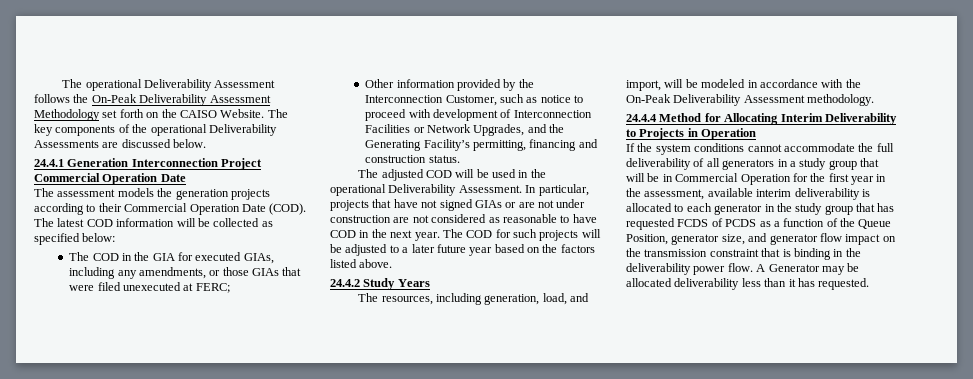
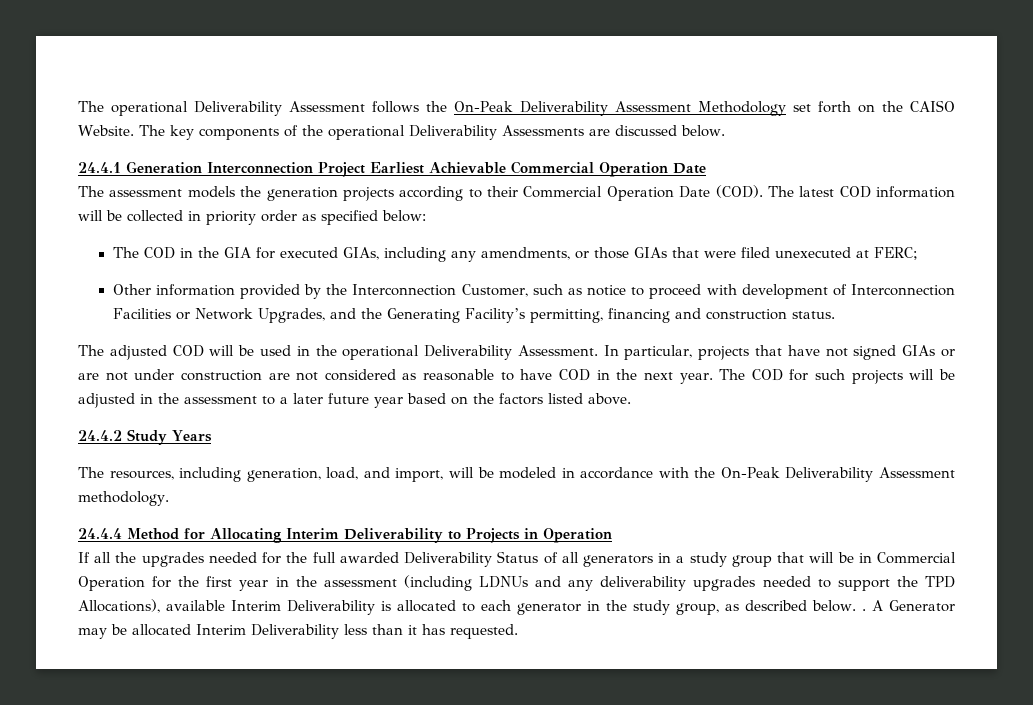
- 24.4.1 Generation Interconnection Project Commercial Operation Date
+ 24.4.1 Generation Interconnection Project Earliest Achievable Commercial Operation Date
- The latest COD information will be collected as specified below:
+ The latest COD information will be collected in priority order as specified below:
- The COD for such projects will be adjusted to a later future year based on the factors listed above.
+ The COD for such projects will be adjusted in the assessment to a later future year based on the factors listed above.
- If the system conditions cannot accommodate the full deliverability of all generators in a study group that will be in Commercial Operation for the first year in the assessment, available interim deliverability is allocated to each generator in the study group that has requested FCDS of PCDS as a function of the Queue Position, generator size, and generator flow impact on the transmission constraint that is binding in the deliverability power flow.
+ If all the upgrades needed for the full awarded Deliverability Status of all generators in a study group that will be in Commercial Operation for the first year in the assessment (including LDNUs and any deliverability upgrades needed to support the TPD Allocations), available Interim Deliverability is allocated to each generator in the study group, as described below. .
- A Generator may be allocated deliverability less than it has requested.
+ A Generator may be allocated Interim Deliverability less than it has requested.

